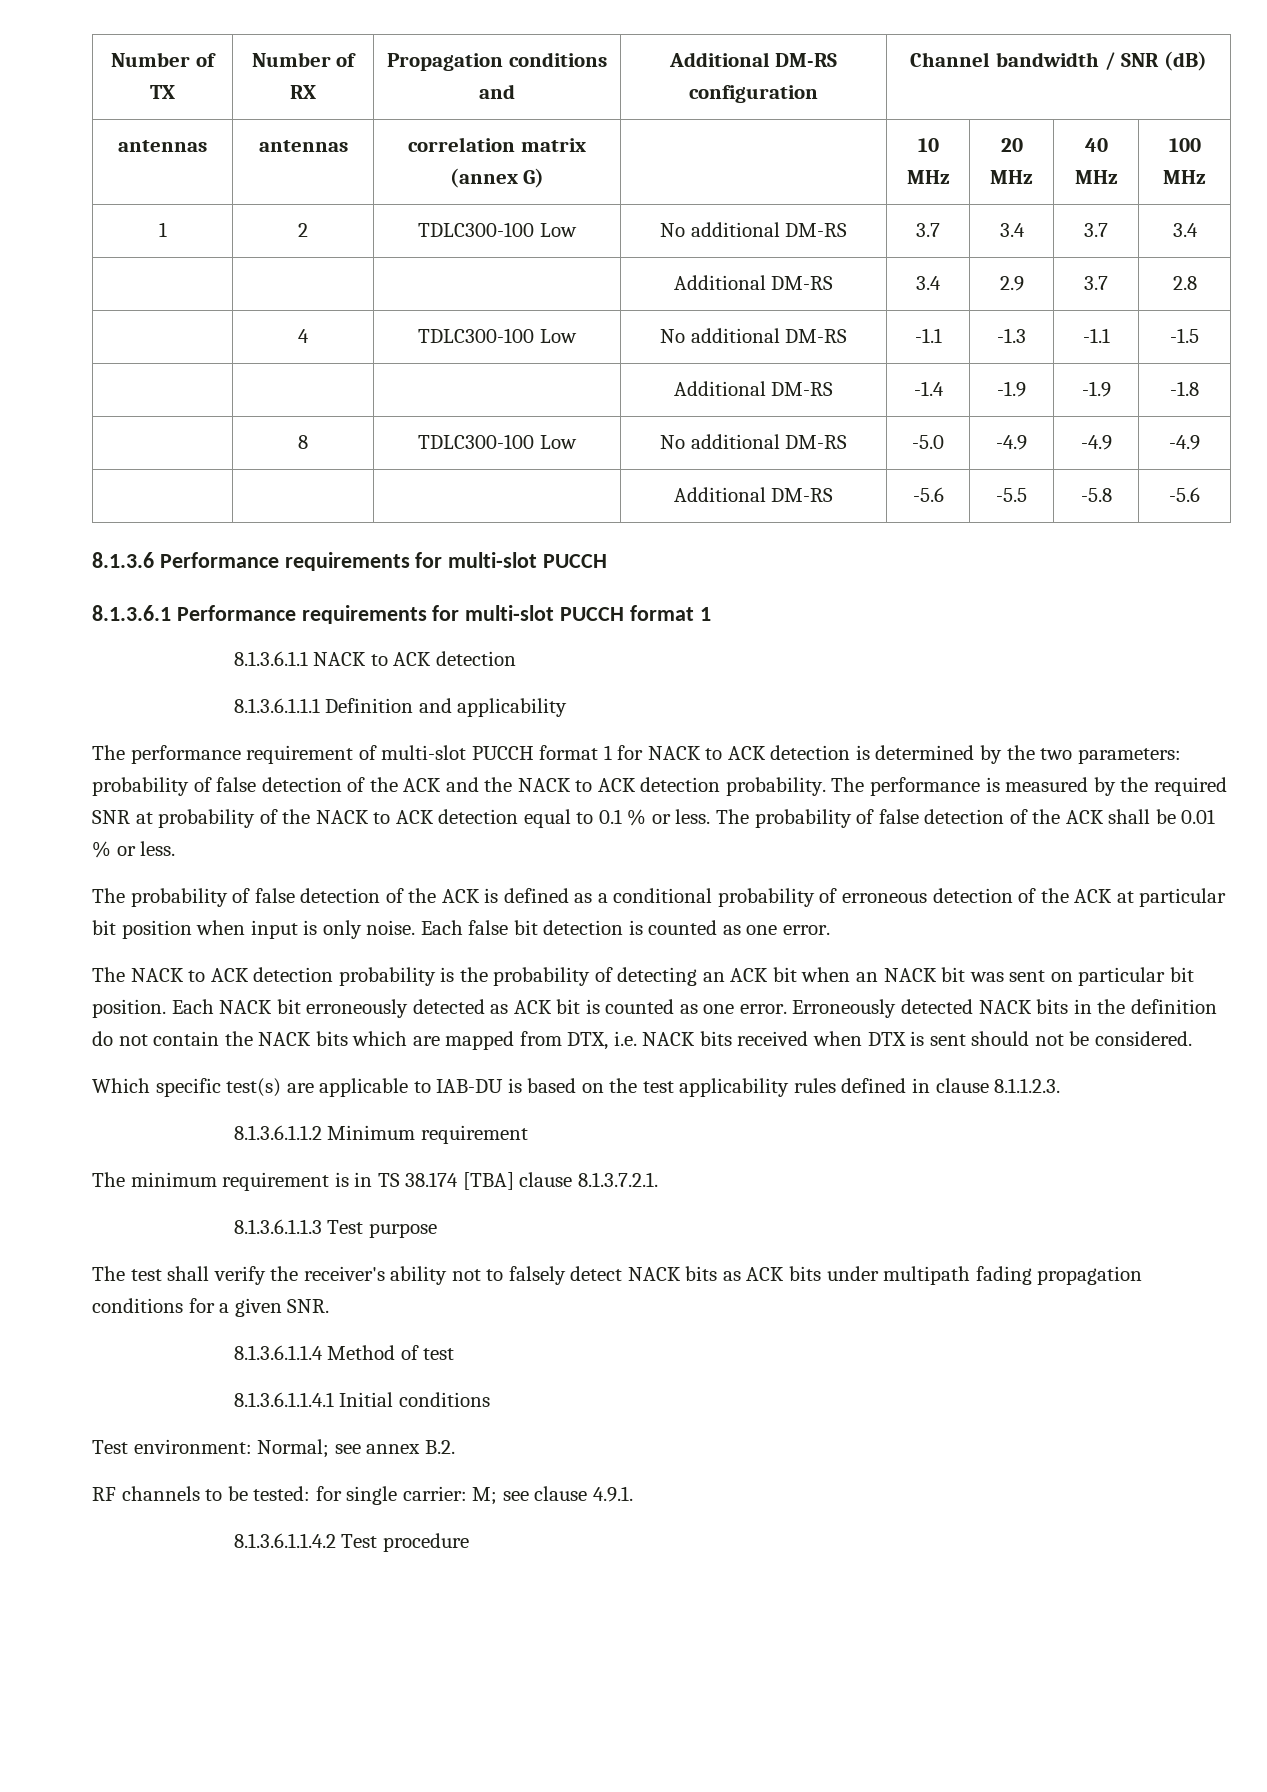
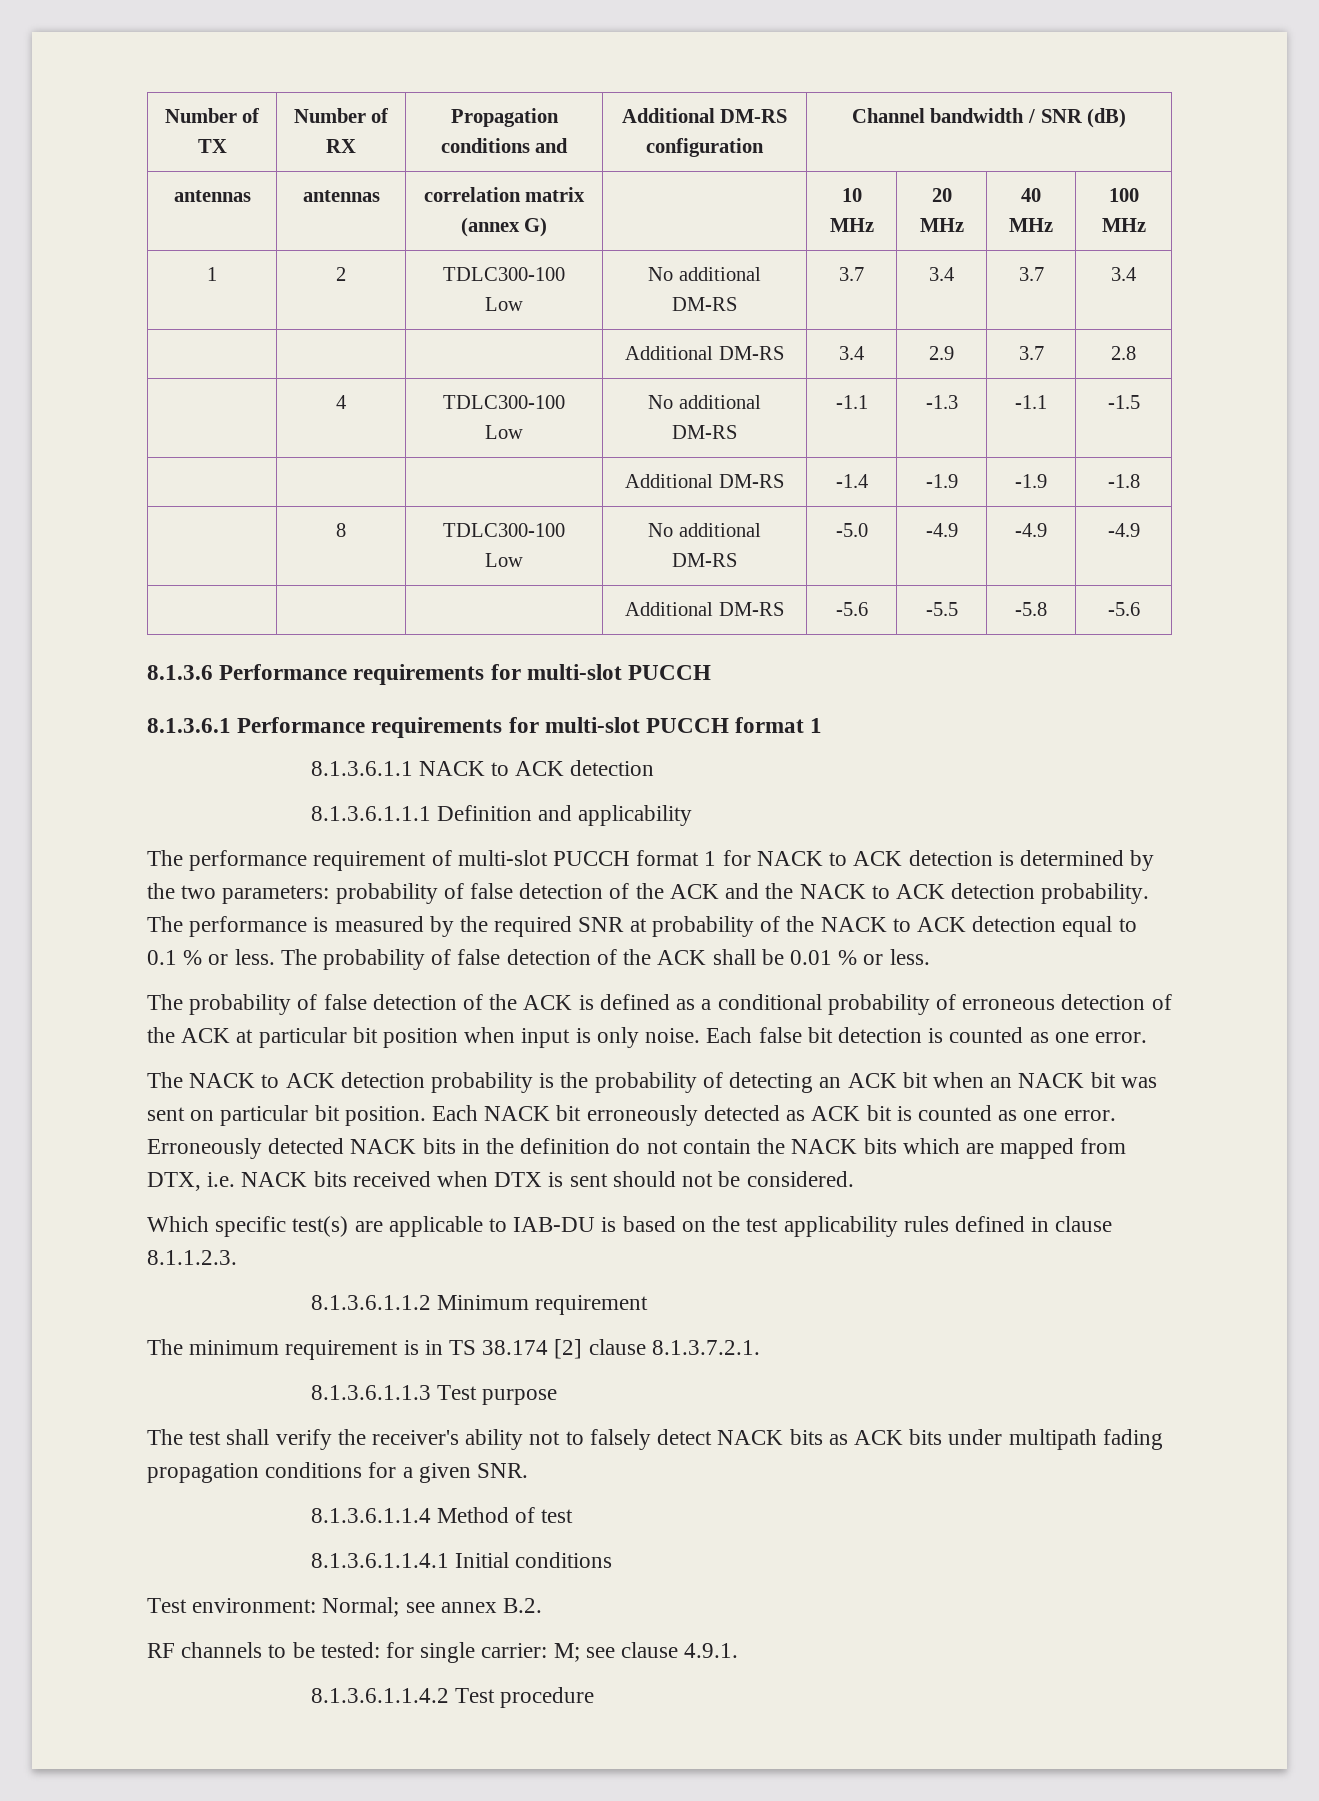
- The minimum requirement is in TS 38.174 [TBA] clause 8.1.3.7.2.1.
+ The minimum requirement is in TS 38.174 [2] clause 8.1.3.7.2.1.

